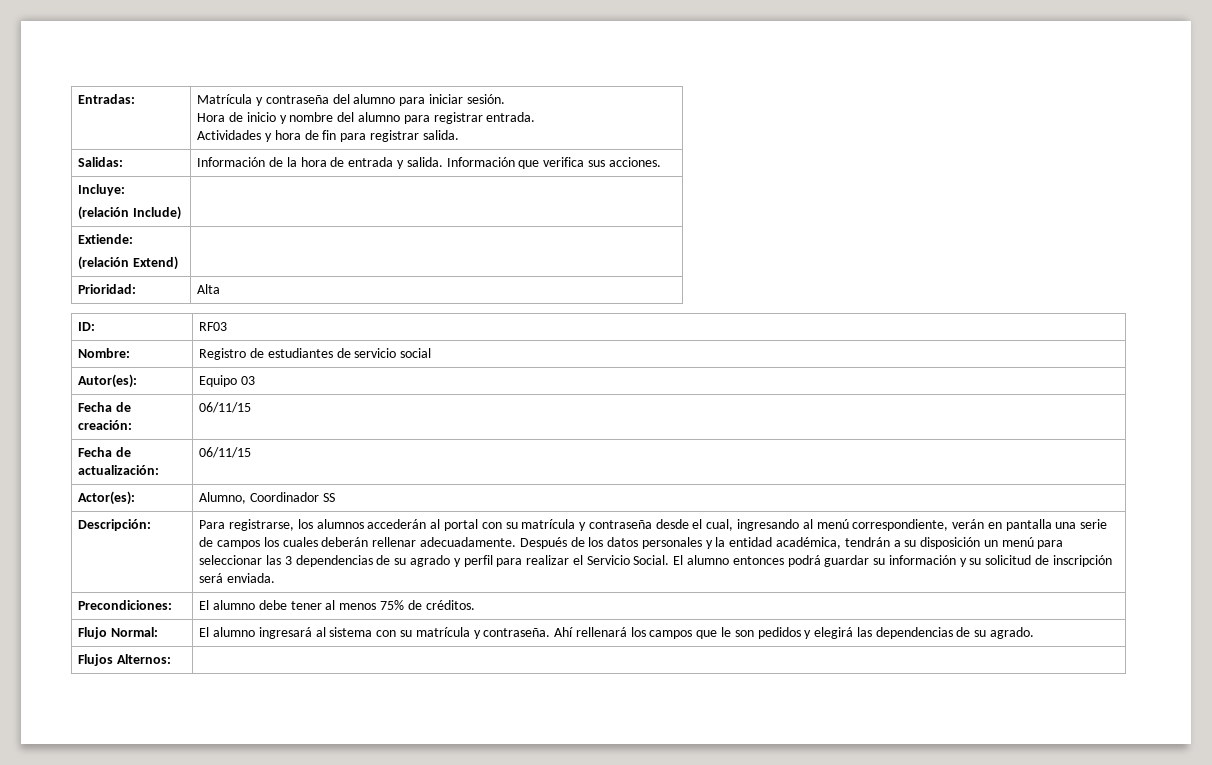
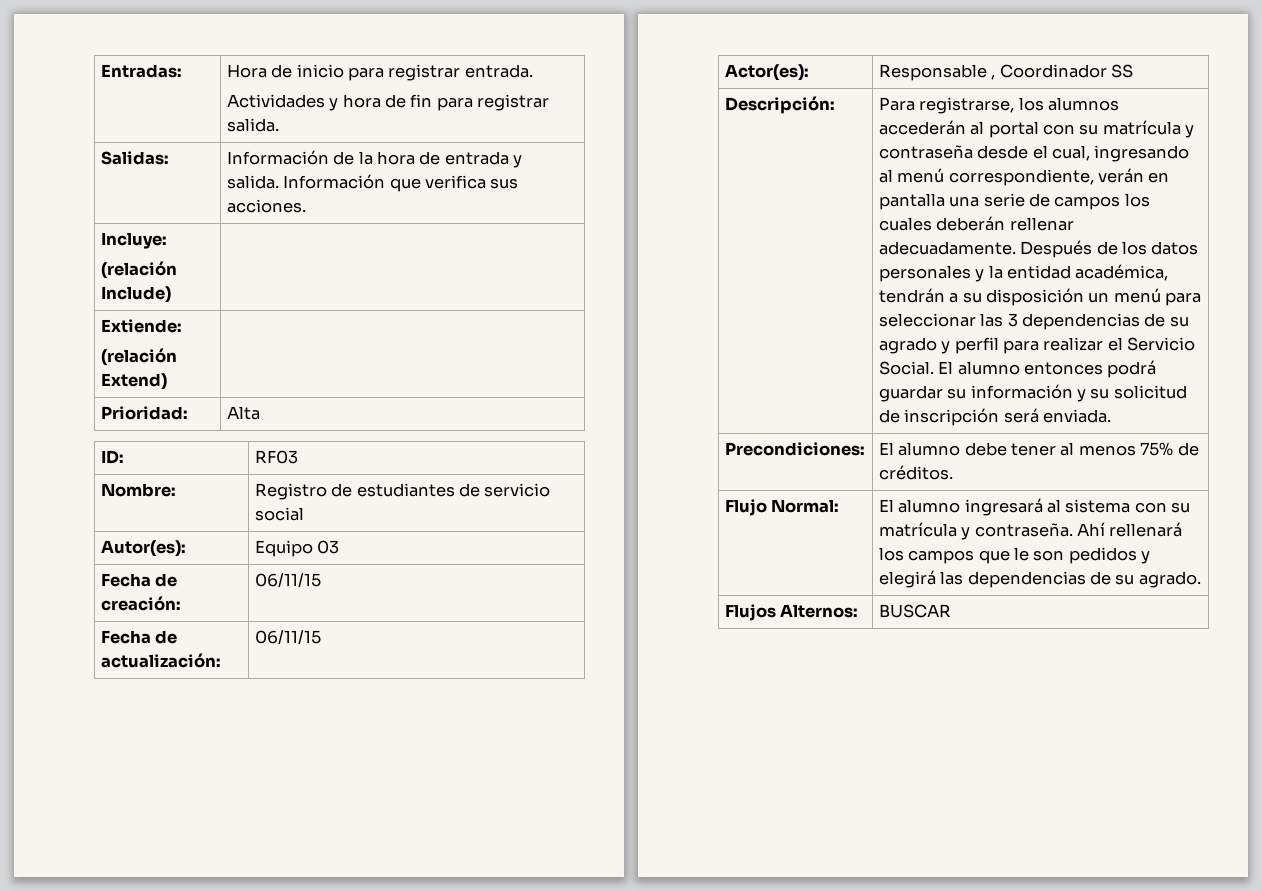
- Entradas: | Matrícula y contraseña del alumno para iniciar sesión.
- Hora de inicio y nombre del alumno para registrar entrada.
+ Entradas: | Hora de inicio para registrar entrada.
- Actor(es): | Alumno, Coordinador SS
+ Actor(es): | Responsable , Coordinador SS
- Flujos Alternos: |
+ Flujos Alternos: | BUSCAR

